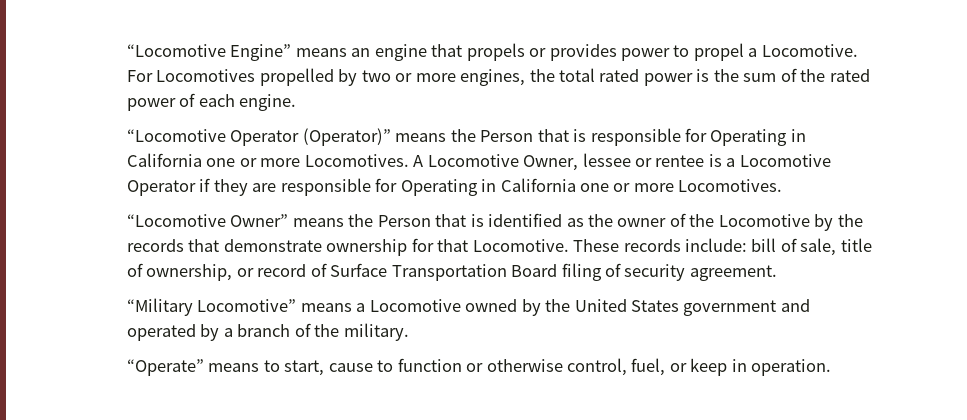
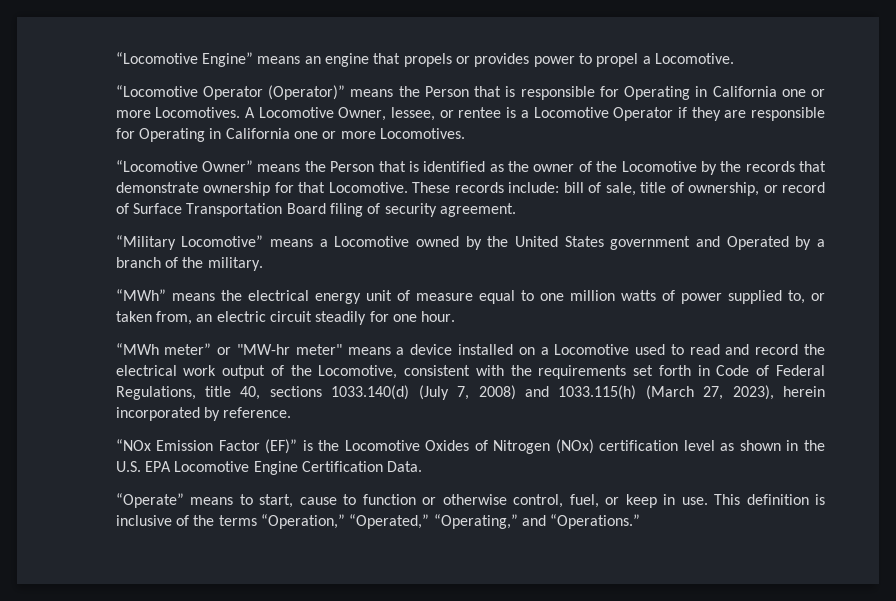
- For Locomotives propelled by two or more engines, the total rated power is the sum of the rated power of each engine.
- A Locomotive Owner, lessee or rentee is a Locomotive Operator if they are responsible for Operating in California one or more Locomotives.
+ A Locomotive Owner, lessee, or rentee is a Locomotive Operator if they are responsible for Operating in California one or more Locomotives.
- “Military Locomotive” means a Locomotive owned by the United States government and operated by a branch of the military.
+ “Military Locomotive” means a Locomotive owned by the United States government and Operated by a branch of the military.
+ “MWh” means the electrical energy unit of measure equal to one million watts of power supplied to, or taken from, an electric circuit steadily for one hour.
+ “MWh meter” or "MW-hr meter" means a device installed on a Locomotive used to read and record the electrical work output of the Locomotive, consistent with the requirements set forth in Code of Federal Regulations, title 40, sections 1033.140(d) (July 7, 2008) and 1033.115(h) (March 27, 2023), herein incorporated by reference.
+ “NOx Emission Factor (EF)” is the Locomotive Oxides of Nitrogen (NOx) certification level as shown in the U.S. EPA Locomotive Engine Certification Data.
- “Operate” means to start, cause to function or otherwise control, fuel, or keep in operation.
+ “Operate” means to start, cause to function or otherwise control, fuel, or keep in use. This definition is inclusive of the terms “Operation,” “Operated,” “Operating,” and “Operations.”

